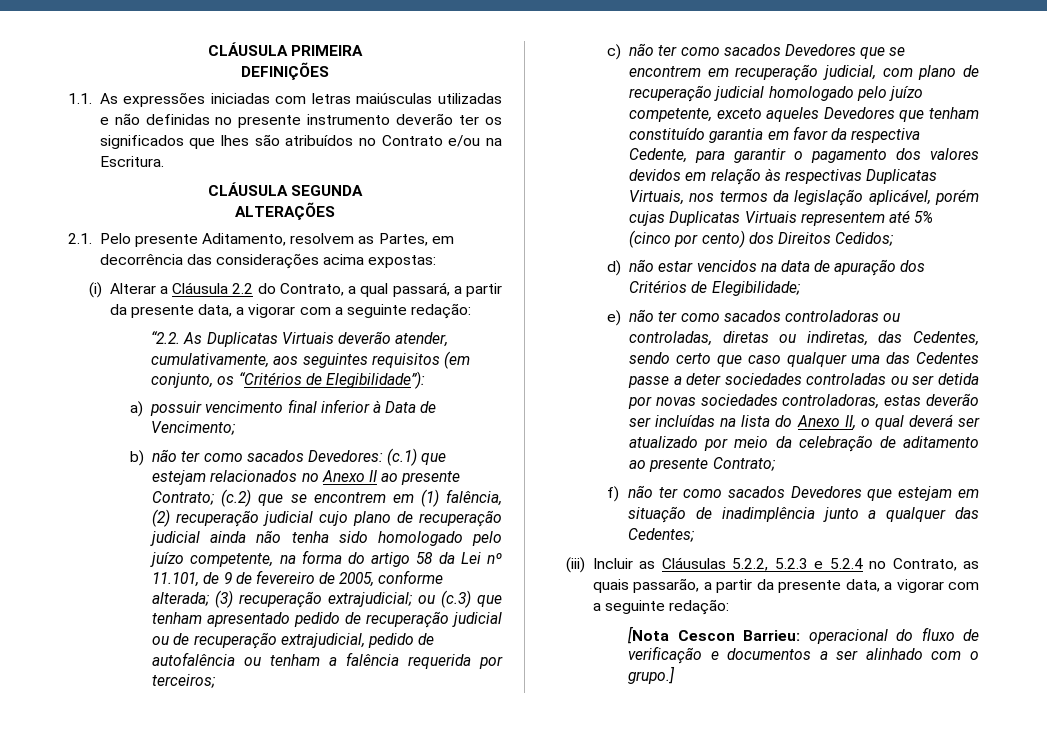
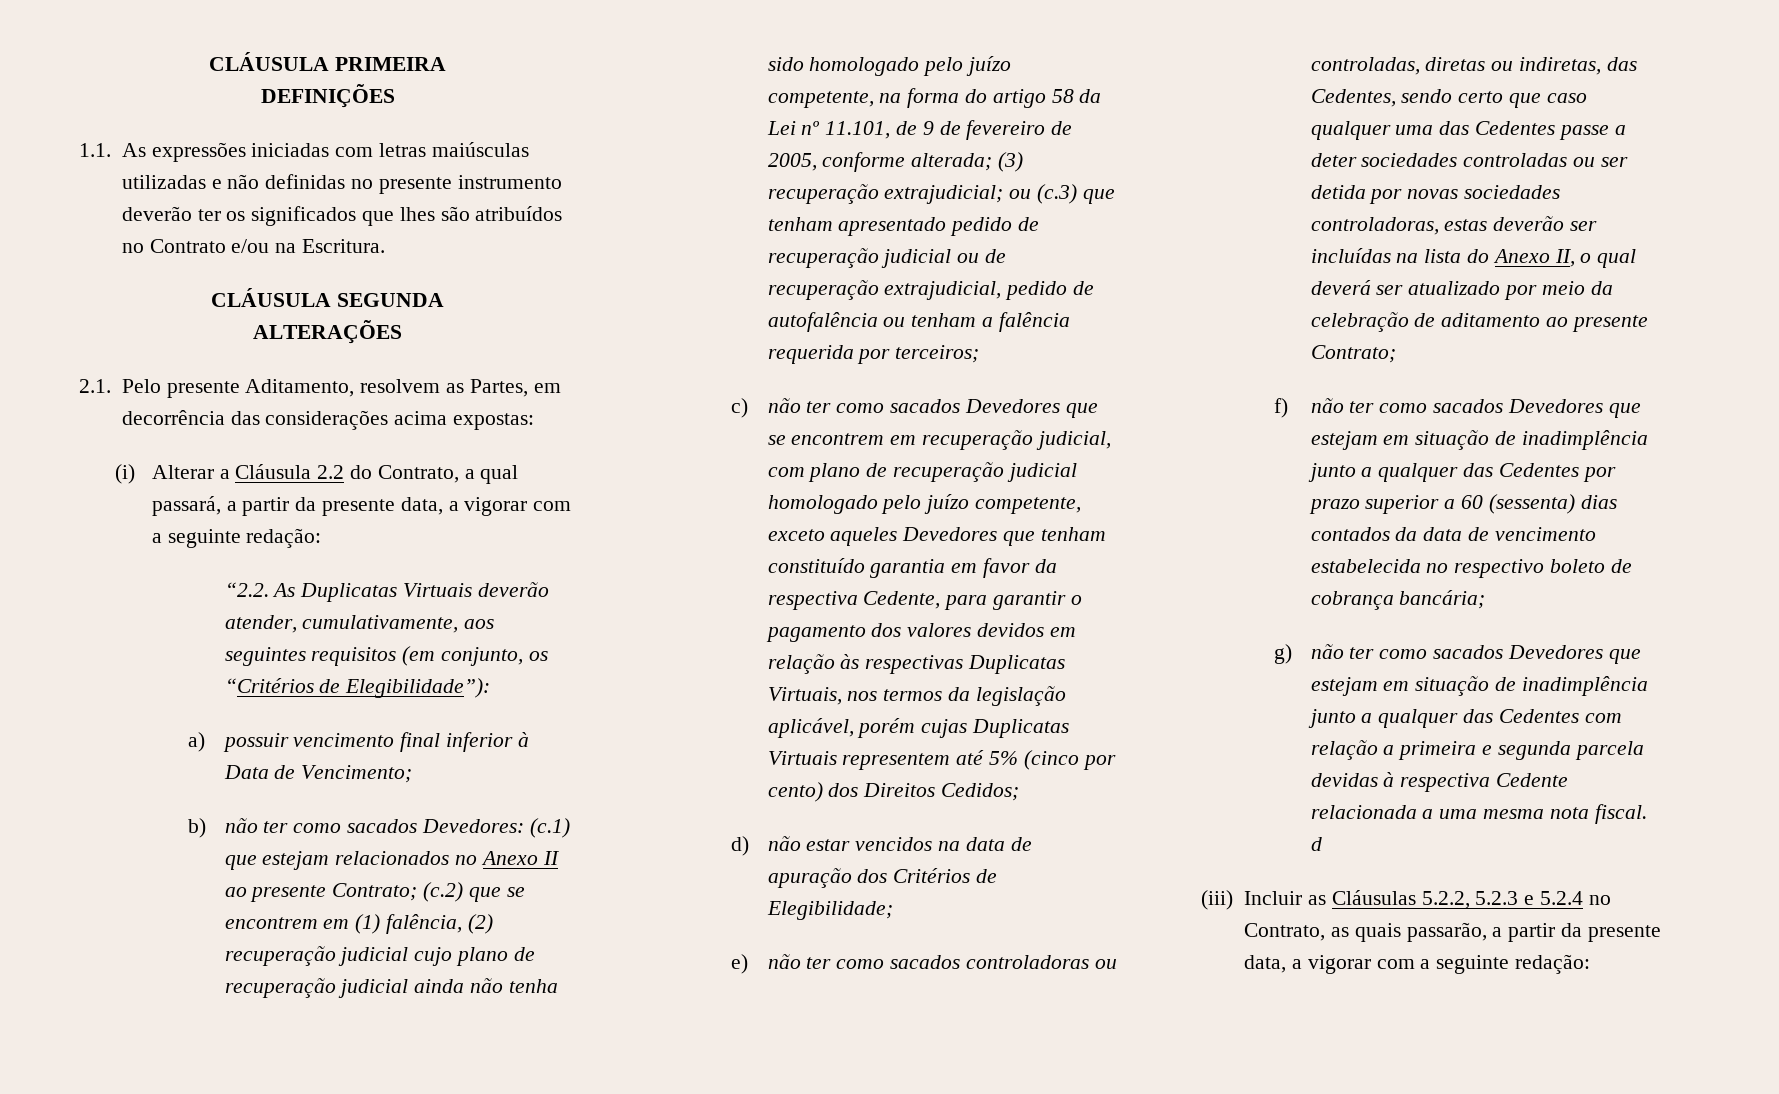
- f) não ter como sacados Devedores que estejam em situação de inadimplência junto a qualquer das Cedentes;
+ f) não ter como sacados Devedores que estejam em situação de inadimplência junto a qualquer das Cedentes por prazo superior a 60 (sessenta) dias contados da data de vencimento estabelecida no respectivo boleto de cobrança bancária;
+ g) não ter como sacados Devedores que estejam em situação de inadimplência junto a qualquer das Cedentes com relação a primeira e segunda parcela devidas à respectiva Cedente relacionada a uma mesma nota fiscal. d
- [Nota Cescon Barrieu: operacional do fluxo de verificação e documentos a ser alinhado com o grupo.]

